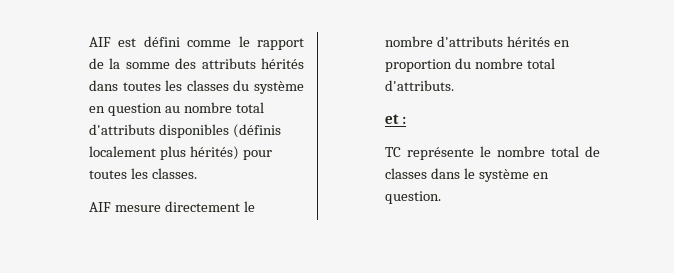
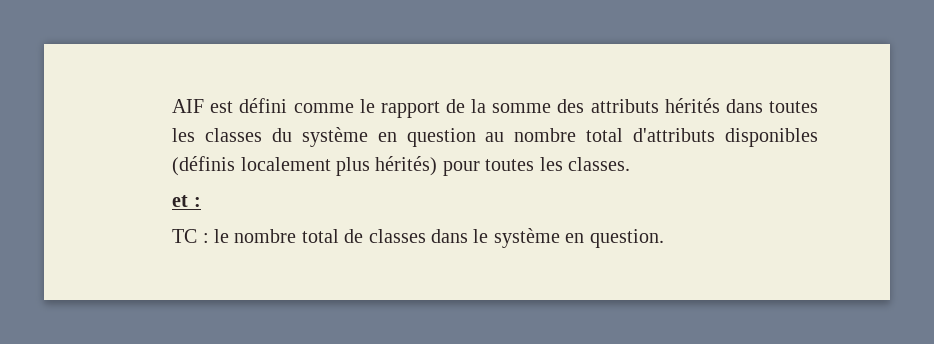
- AIF mesure directement le nombre d'attributs hérités en proportion du nombre total d'attributs.
- TC représente le nombre total de classes dans le système en question.
+ TC : le nombre total de classes dans le système en question.

